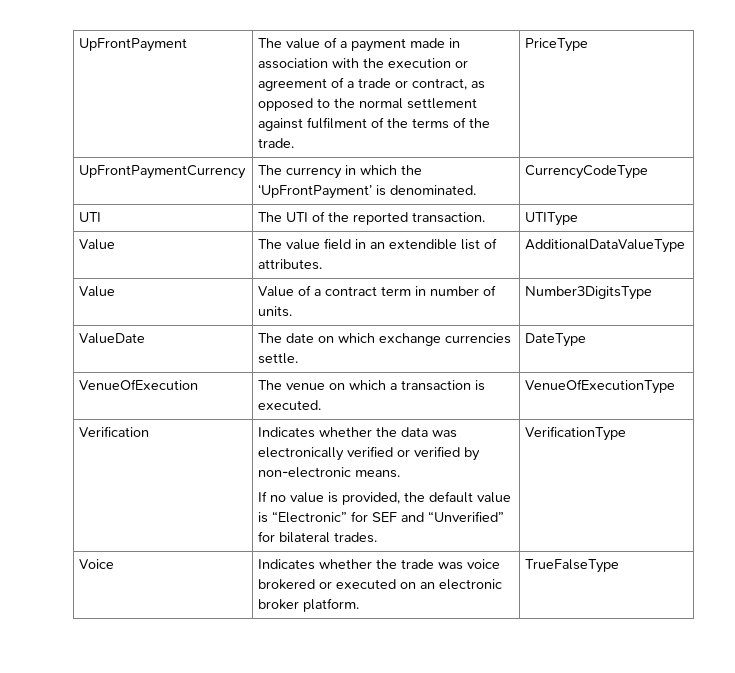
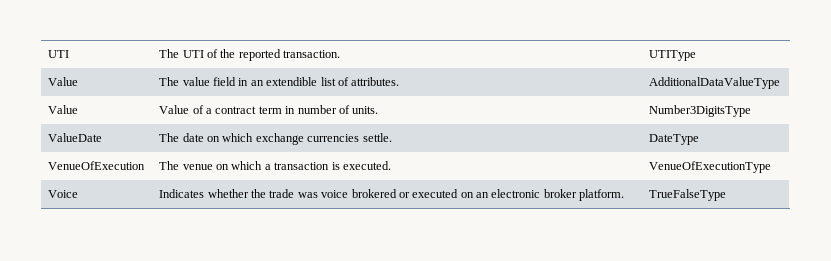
- UpFrontPayment | The value of a payment made in association with the execution or agreement of a trade or contract, as opposed to the normal settlement against fulfilment of the terms of the trade. | PriceType
- UpFrontPaymentCurrency | The currency in which the ‘UpFrontPayment’ is denominated. | CurrencyCodeType
- Verification | Indicates whether the data was electronically verified or verified by non-electronic means.
- If no value is provided, the default value is “Electronic” for SEF and “Unverified” for bilateral trades. | VerificationType

